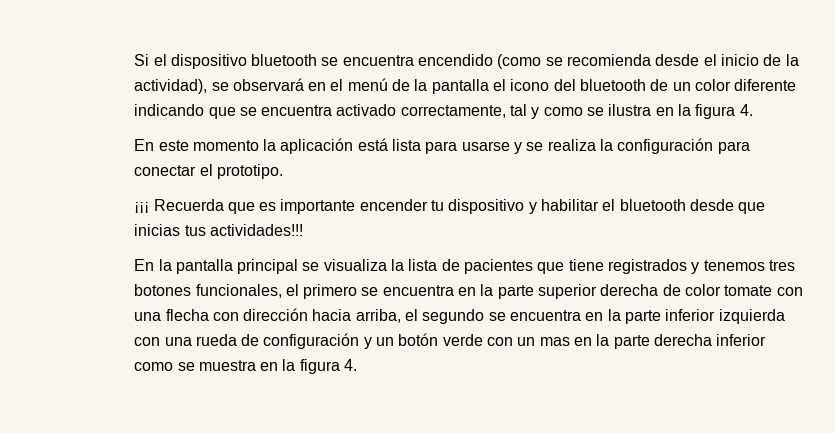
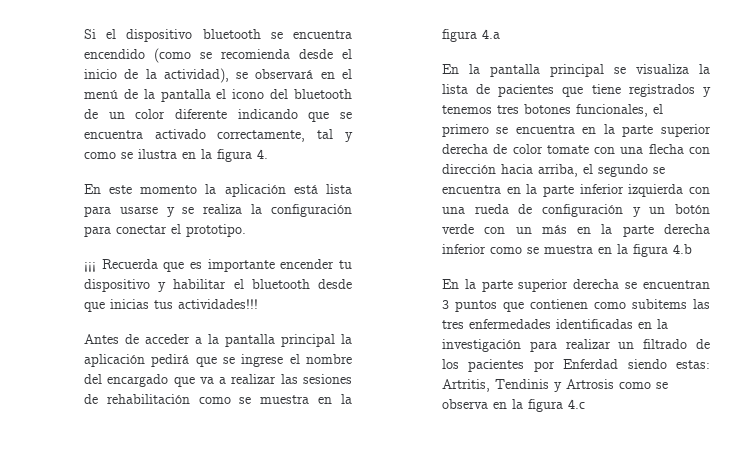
+ Antes de acceder a la pantalla principal la aplicación pedirá que se ingrese el nombre del encargado que va a realizar las sesiones de rehabilitación como se muestra en la figura 4.a
- En la pantalla principal se visualiza la lista de pacientes que tiene registrados y tenemos tres botones funcionales, el primero se encuentra en la parte superior derecha de color tomate con una flecha con dirección hacia arriba, el segundo se encuentra en la parte inferior izquierda con una rueda de configuración y un botón verde con un mas en la parte derecha inferior como se muestra en la figura 4.
+ En la pantalla principal se visualiza la lista de pacientes que tiene registrados y tenemos tres botones funcionales, el primero se encuentra en la parte superior derecha de color tomate con una flecha con dirección hacia arriba, el segundo se encuentra en la parte inferior izquierda con una rueda de configuración y un botón verde con un más en la parte derecha inferior como se muestra en la figura 4.b
+ En la parte superior derecha se encuentran 3 puntos que contienen como subitems las tres enfermedades identificadas en la investigación para realizar un filtrado de los pacientes por Enferdad siendo estas: Artritis, Tendinis y Artrosis como se observa en la figura 4.c

